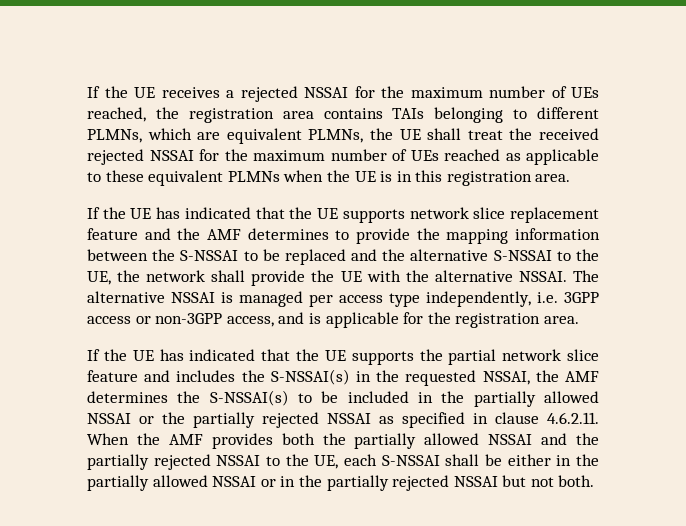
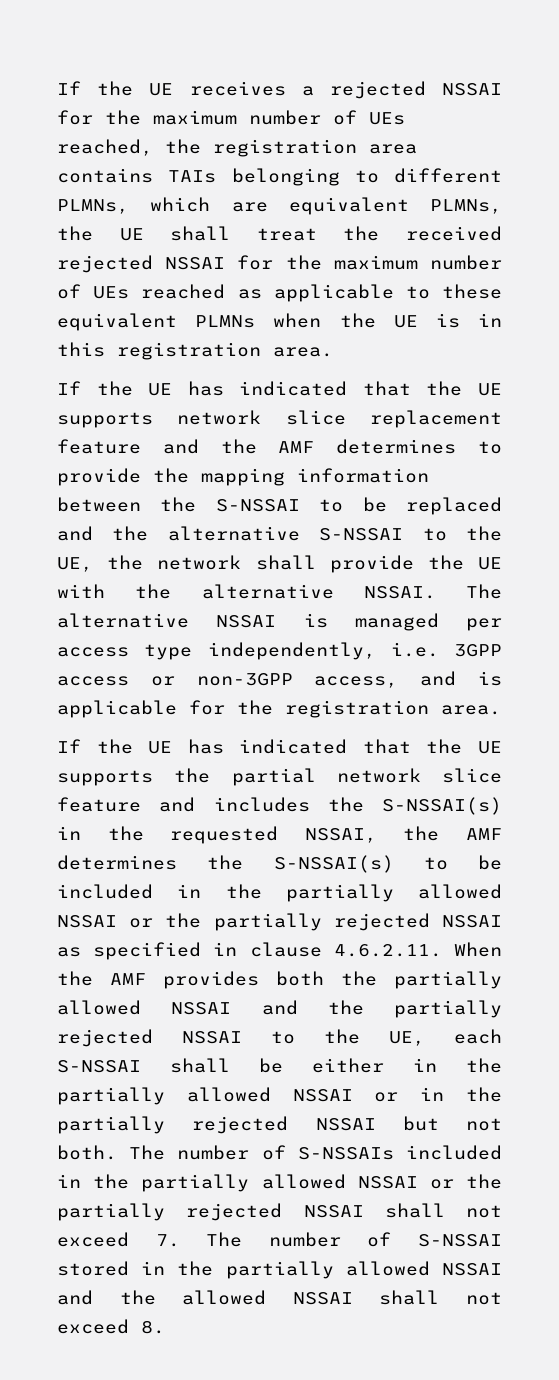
+ The number of S-NSSAIs included in the partially allowed NSSAI or the partially rejected NSSAI shall not exceed 7. The number of S-NSSAI stored in the partially allowed NSSAI and the allowed NSSAI shall not exceed 8.

